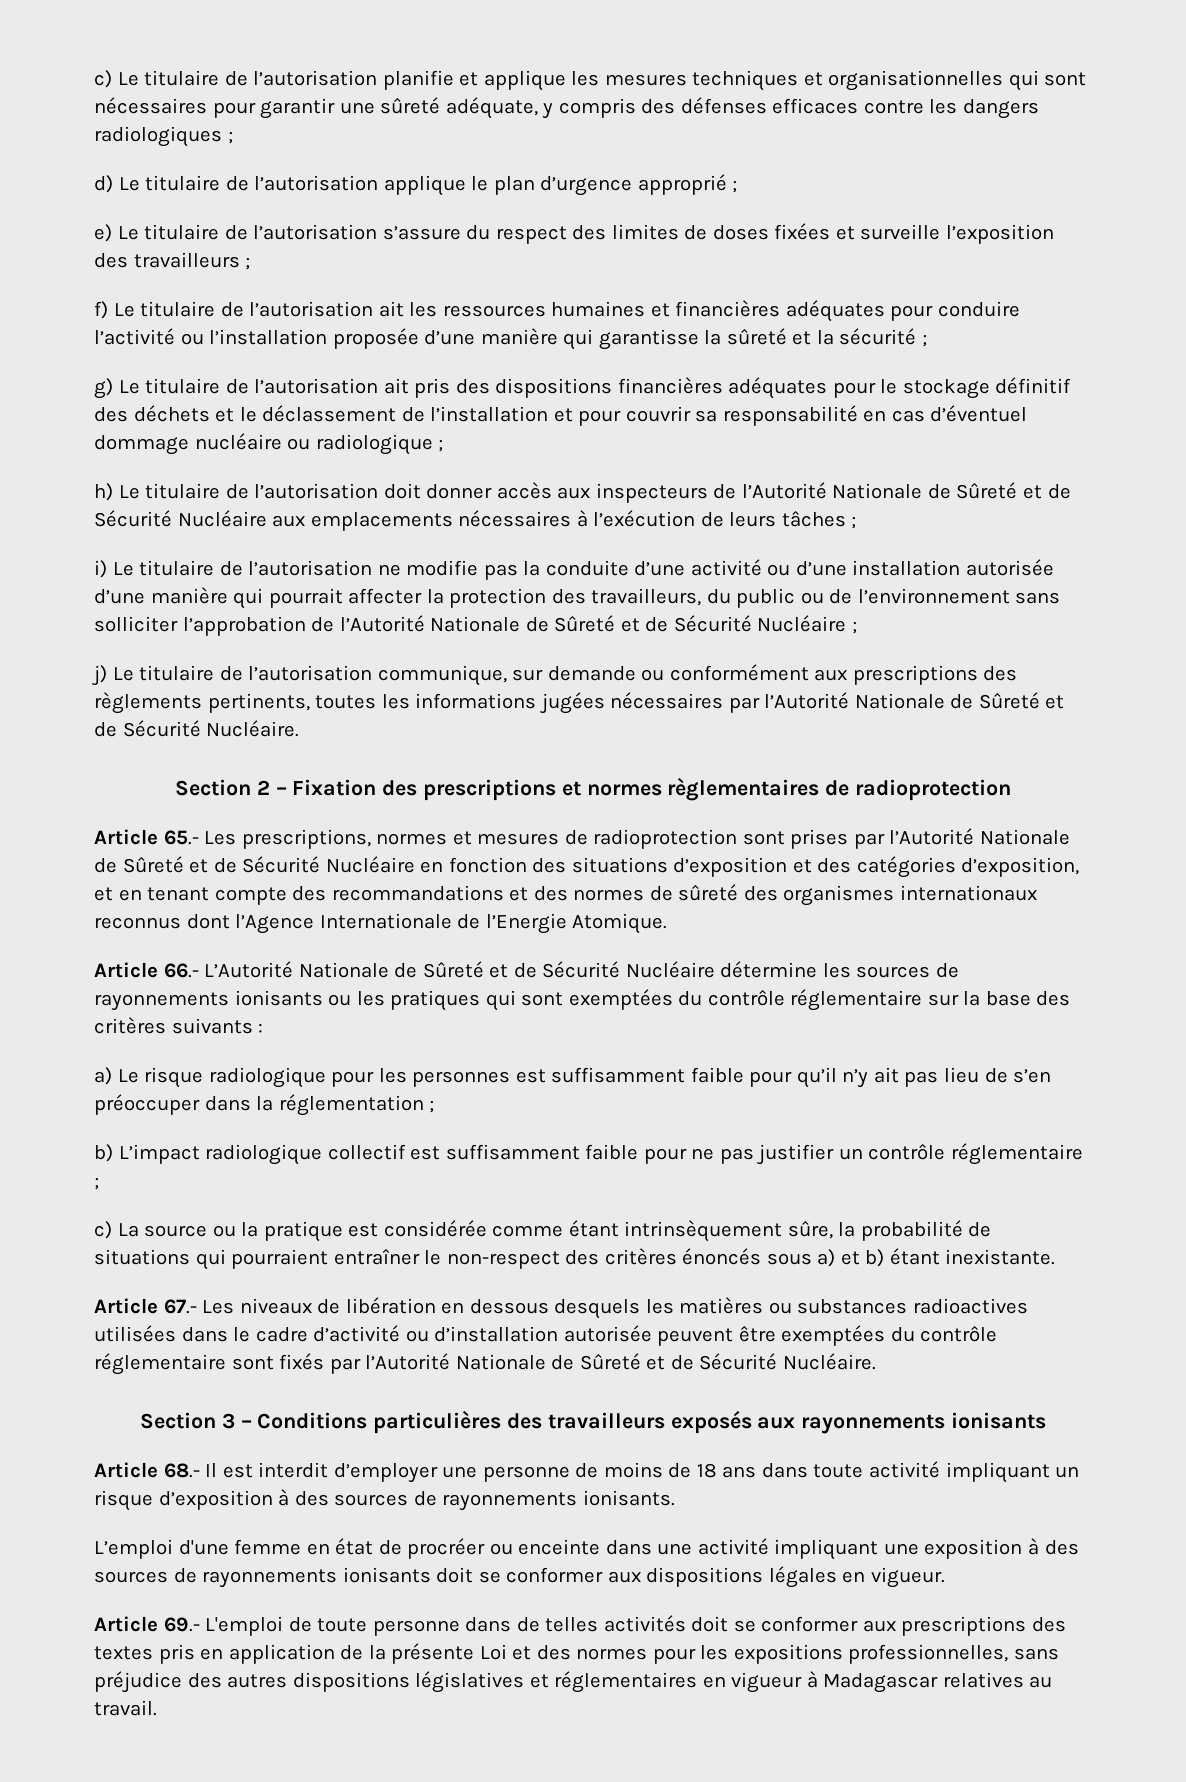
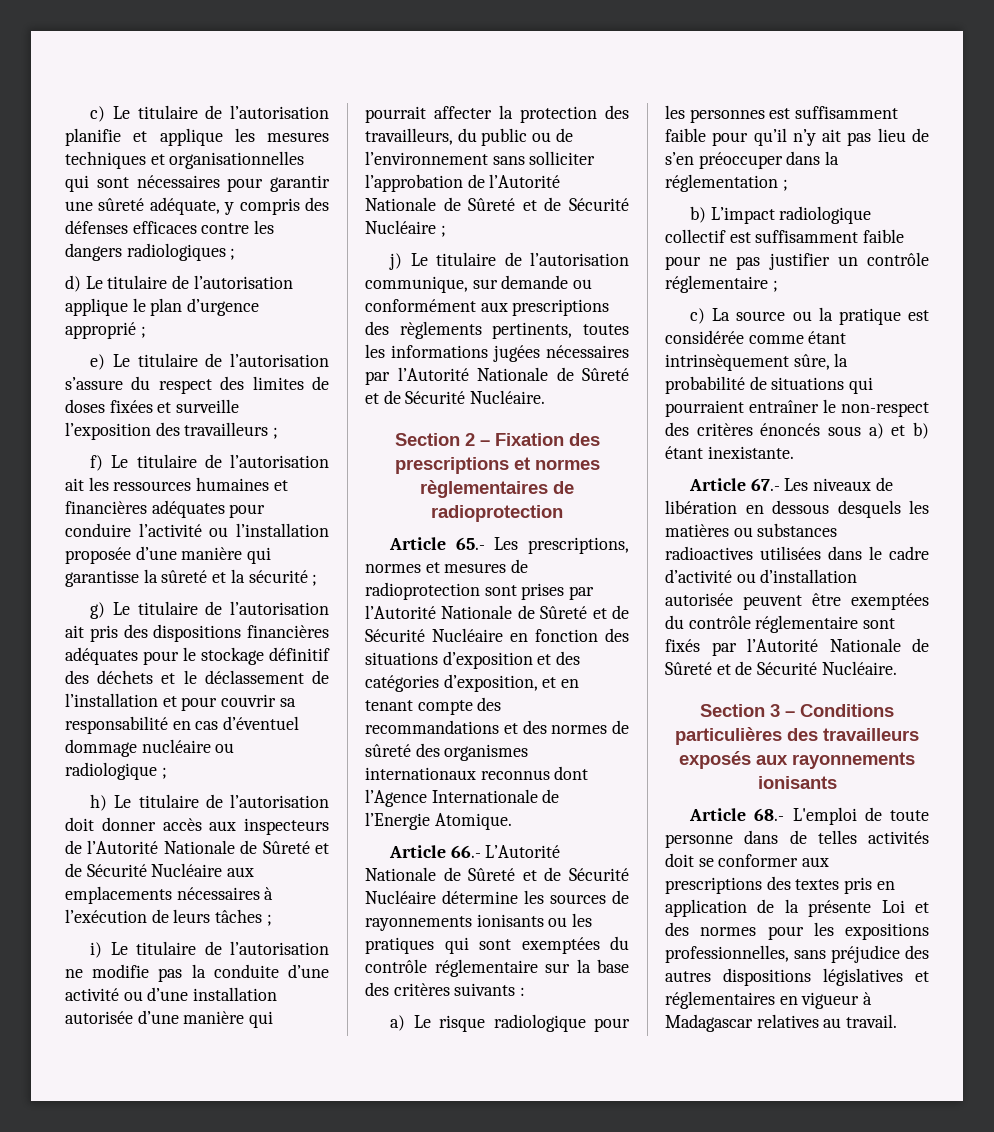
- Article 68.- Il est interdit d’employer une personne de moins de 18 ans dans toute activité impliquant un risque d’exposition à des sources de rayonnements ionisants.
- L’emploi d'une femme en état de procréer ou enceinte dans une activité impliquant une exposition à des sources de rayonnements ionisants doit se conformer aux dispositions légales en vigueur.
- Article 69.- L'emploi de toute personne dans de telles activités doit se conformer aux prescriptions des textes pris en application de la présente Loi et des normes pour les expositions professionnelles, sans préjudice des autres dispositions législatives et réglementaires en vigueur à Madagascar relatives au travail.
+ Article 68.- L'emploi de toute personne dans de telles activités doit se conformer aux prescriptions des textes pris en application de la présente Loi et des normes pour les expositions professionnelles, sans préjudice des autres dispositions législatives et réglementaires en vigueur à Madagascar relatives au travail.

